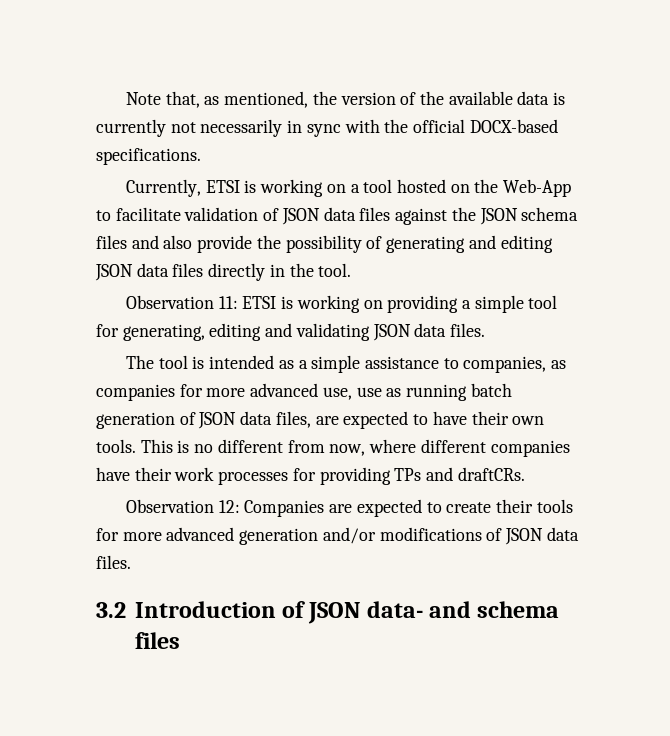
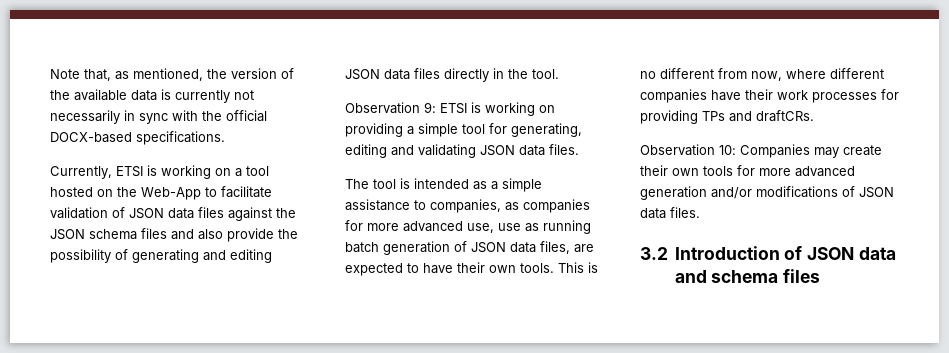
- Observation 11: ETSI is working on providing a simple tool for generating, editing and validating JSON data files.
+ Observation 9: ETSI is working on providing a simple tool for generating, editing and validating JSON data files.
- Observation 12: Companies are expected to create their tools for more advanced generation and/or modifications of JSON data files.
+ Observation 10: Companies may create their own tools for more advanced generation and/or modifications of JSON data files.
- 3.2 Introduction of JSON data- and schema files
+ 3.2 Introduction of JSON data and schema files

